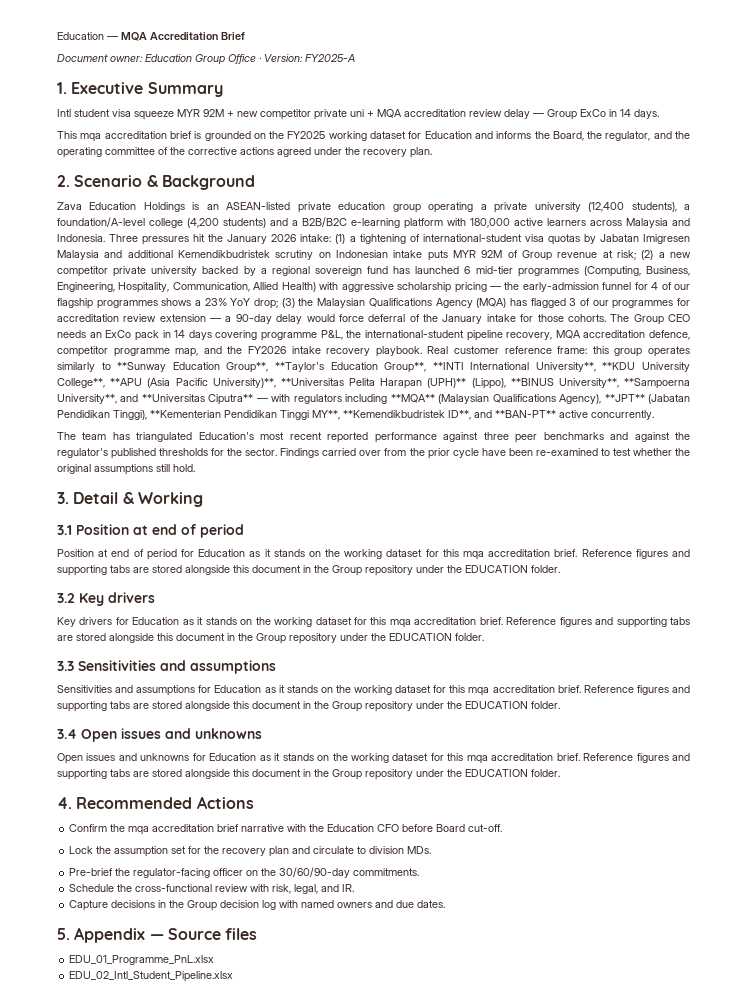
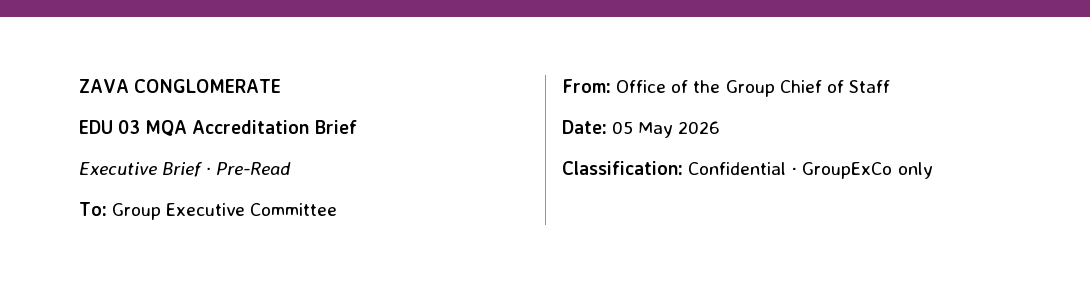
- Education — MQA Accreditation Brief
+ ZAVA CONGLOMERATE
+ EDU 03 MQA Accreditation Brief
- Document owner: Education Group Office · Version: FY2025-A
- 1. Executive Summary
- Intl student visa squeeze MYR 92M + new competitor private uni + MQA accreditation review delay — Group ExCo in 14 days.
- This mqa accreditation brief is grounded on the FY2025 working dataset for Education and informs the Board, the regulator, and the operating committee of the corrective actions agreed under the recovery plan.
- 2. Scenario & Background
- Zava Education Holdings is an ASEAN-listed private education group operating a private university (12,400 students), a foundation/A-level college (4,200 students) and a B2B/B2C e-learning platform with 180,000 active learners across Malaysia and Indonesia. Three pressures hit the January 2026 intake: (1) a tightening of international-student visa quotas by Jabatan Imigresen Malaysia and additional Kemendikbudristek scrutiny on Indonesian intake puts MYR 92M of Group revenue at risk; (2) a new competitor private university backed by a regional sovereign fund has launched 6 mid-tier programmes (Computing, Business, Engineering, Hospitality, Communication, Allied Health) with aggressive scholarship pricing — the early-admission funnel for 4 of our flagship programmes shows a 23% YoY drop; (3) the Malaysian Qualifications Agency (MQA) has flagged 3 of our programmes for accreditation review extension — a 90-day delay would force deferral of the January intake for those cohorts. The Group CEO needs an ExCo pack in 14 days covering programme P&L, the international-student pipeline recovery, MQA accreditation defence, competitor programme map, and the FY2026 intake recovery playbook. Real customer reference frame: this group operates similarly to **Sunway Education Group**, **Taylor's Education Group**, **INTI International University**, **KDU University College**, **APU (Asia Pacific University)**, **Universitas Pelita Harapan (UPH)** (Lippo), **BINUS University**, **Sampoerna University**, and **Universitas Ciputra** — with regulators including **MQA** (Malaysian Qualifications Agency), **JPT** (Jabatan Pendidikan Tinggi), **Kementerian Pendidikan Tinggi MY**, **Kemendikbudristek ID**, and **BAN-PT** active concurrently.
- The team has triangulated Education's most recent reported performance against three peer benchmarks and against the regulator's published thresholds for the sector. Findings carried over from the prior cycle have been re-examined to test whether the original assumptions still hold.
- 3. Detail & Working
- 3.1 Position at end of period
- Position at end of period for Education as it stands on the working dataset for this mqa accreditation brief. Reference figures and supporting tabs are stored alongside this document in the Group repository under the EDUCATION folder.
- 3.2 Key drivers
- Key drivers for Education as it stands on the working dataset for this mqa accreditation brief. Reference figures and supporting tabs are stored alongside this document in the Group repository under the EDUCATION folder.
- 3.3 Sensitivities and assumptions
- Sensitivities and assumptions for Education as it stands on the working dataset for this mqa accreditation brief. Reference figures and supporting tabs are stored alongside this document in the Group repository under the EDUCATION folder.
- 3.4 Open issues and unknowns
- Open issues and unknowns for Education as it stands on the working dataset for this mqa accreditation brief. Reference figures and supporting tabs are stored alongside this document in the Group repository under the EDUCATION folder.
- 4. Recommended Actions
- Confirm the mqa accreditation brief narrative with the Education CFO before Board cut-off.
- Lock the assumption set for the recovery plan and circulate to division MDs.
- Pre-brief the regulator-facing officer on the 30/60/90-day commitments.
- Schedule the cross-functional review with risk, legal, and IR.
- Capture decisions in the Group decision log with named owners and due dates.
- 5. Appendix — Source files
- EDU_01_Programme_PnL.xlsx
- EDU_02_Intl_Student_Pipeline.xlsx
+ Executive Brief · Pre-Read
+ To: Group Executive Committee
+ From: Office of the Group Chief of Staff
+ Date: 05 May 2026
+ Classification: Confidential · GroupExCo only

